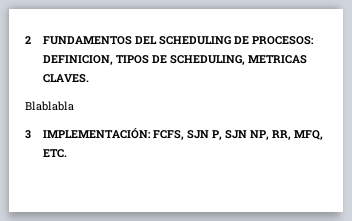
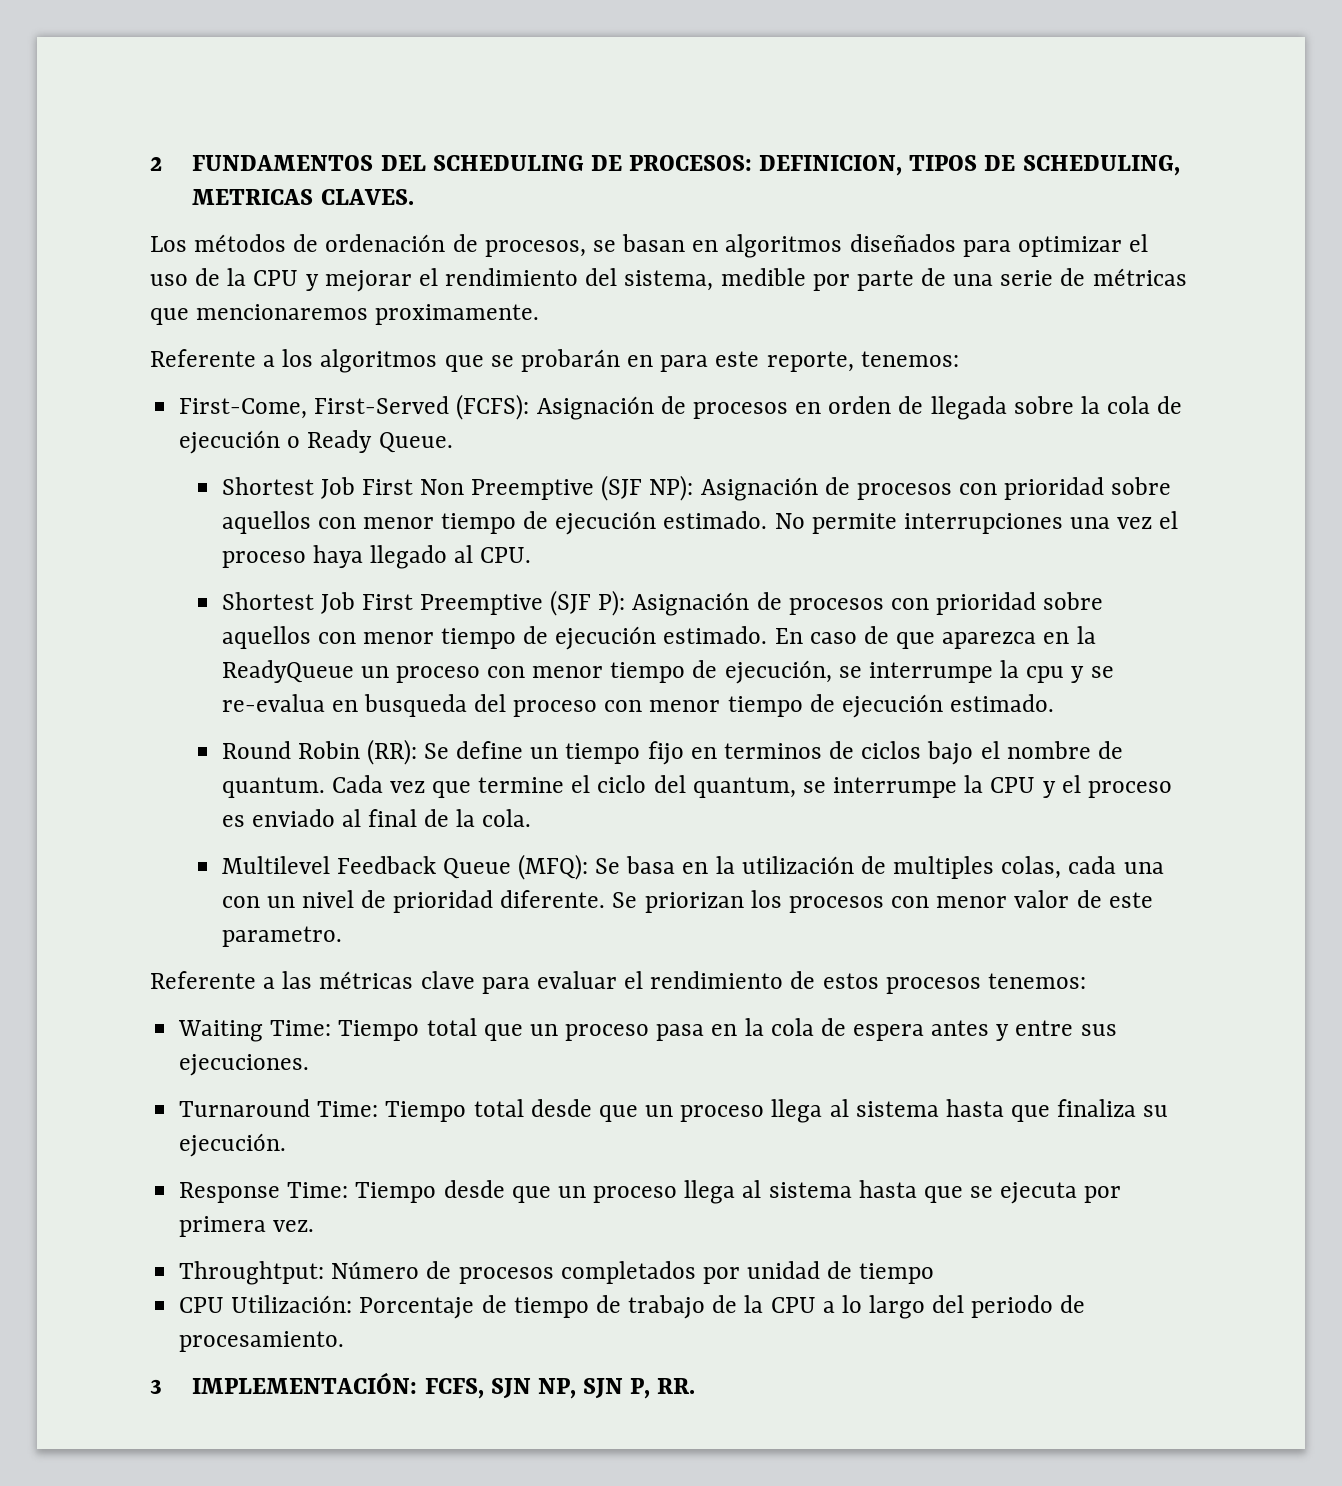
- Blablabla
- 3 IMPLEMENTACIÓN: FCFS, SJN P, SJN NP, RR, MFQ, ETC.
+ Los métodos de ordenación de procesos, se basan en algoritmos diseñados para optimizar el uso de la CPU y mejorar el rendimiento del sistema, medible por parte de una serie de métricas que mencionaremos proximamente.
+ Referente a los algoritmos que se probarán en para este reporte, tenemos:
+ First-Come, First-Served (FCFS): Asignación de procesos en orden de llegada sobre la cola de ejecución o Ready Queue.
+ Shortest Job First Non Preemptive (SJF NP): Asignación de procesos con prioridad sobre aquellos con menor tiempo de ejecución estimado. No permite interrupciones una vez el proceso haya llegado al CPU.
+ Shortest Job First Preemptive (SJF P): Asignación de procesos con prioridad sobre aquellos con menor tiempo de ejecución estimado. En caso de que aparezca en la ReadyQueue un proceso con menor tiempo de ejecución, se interrumpe la cpu y se re-evalua en busqueda del proceso con menor tiempo de ejecución estimado.
+ Round Robin (RR): Se define un tiempo fijo en terminos de ciclos bajo el nombre de quantum. Cada vez que termine el ciclo del quantum, se interrumpe la CPU y el proceso es enviado al final de la cola.
+ Multilevel Feedback Queue (MFQ): Se basa en la utilización de multiples colas, cada una con un nivel de prioridad diferente. Se priorizan los procesos con menor valor de este parametro.
+ Referente a las métricas clave para evaluar el rendimiento de estos procesos tenemos:
+ Waiting Time: Tiempo total que un proceso pasa en la cola de espera antes y entre sus ejecuciones.
+ Turnaround Time: Tiempo total desde que un proceso llega al sistema hasta que finaliza su ejecución.
+ Response Time: Tiempo desde que un proceso llega al sistema hasta que se ejecuta por primera vez.
+ Throughtput: Número de procesos completados por unidad de tiempo
+ CPU Utilización: Porcentaje de tiempo de trabajo de la CPU a lo largo del periodo de procesamiento.
+ 3 IMPLEMENTACIÓN: FCFS, SJN NP, SJN P, RR.

